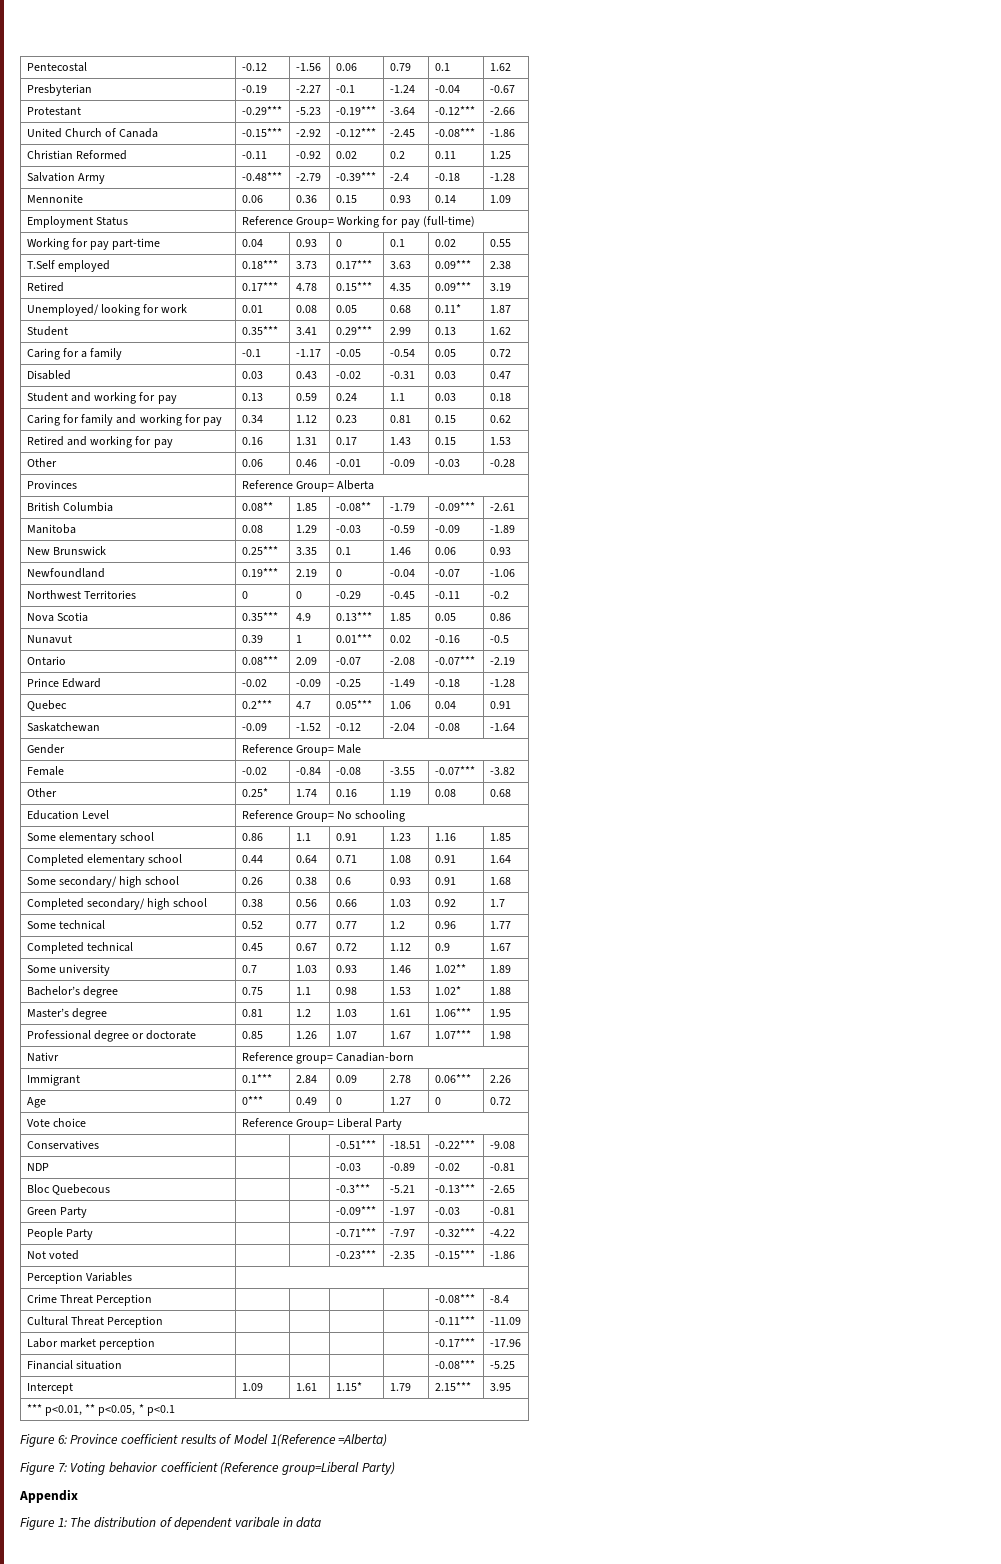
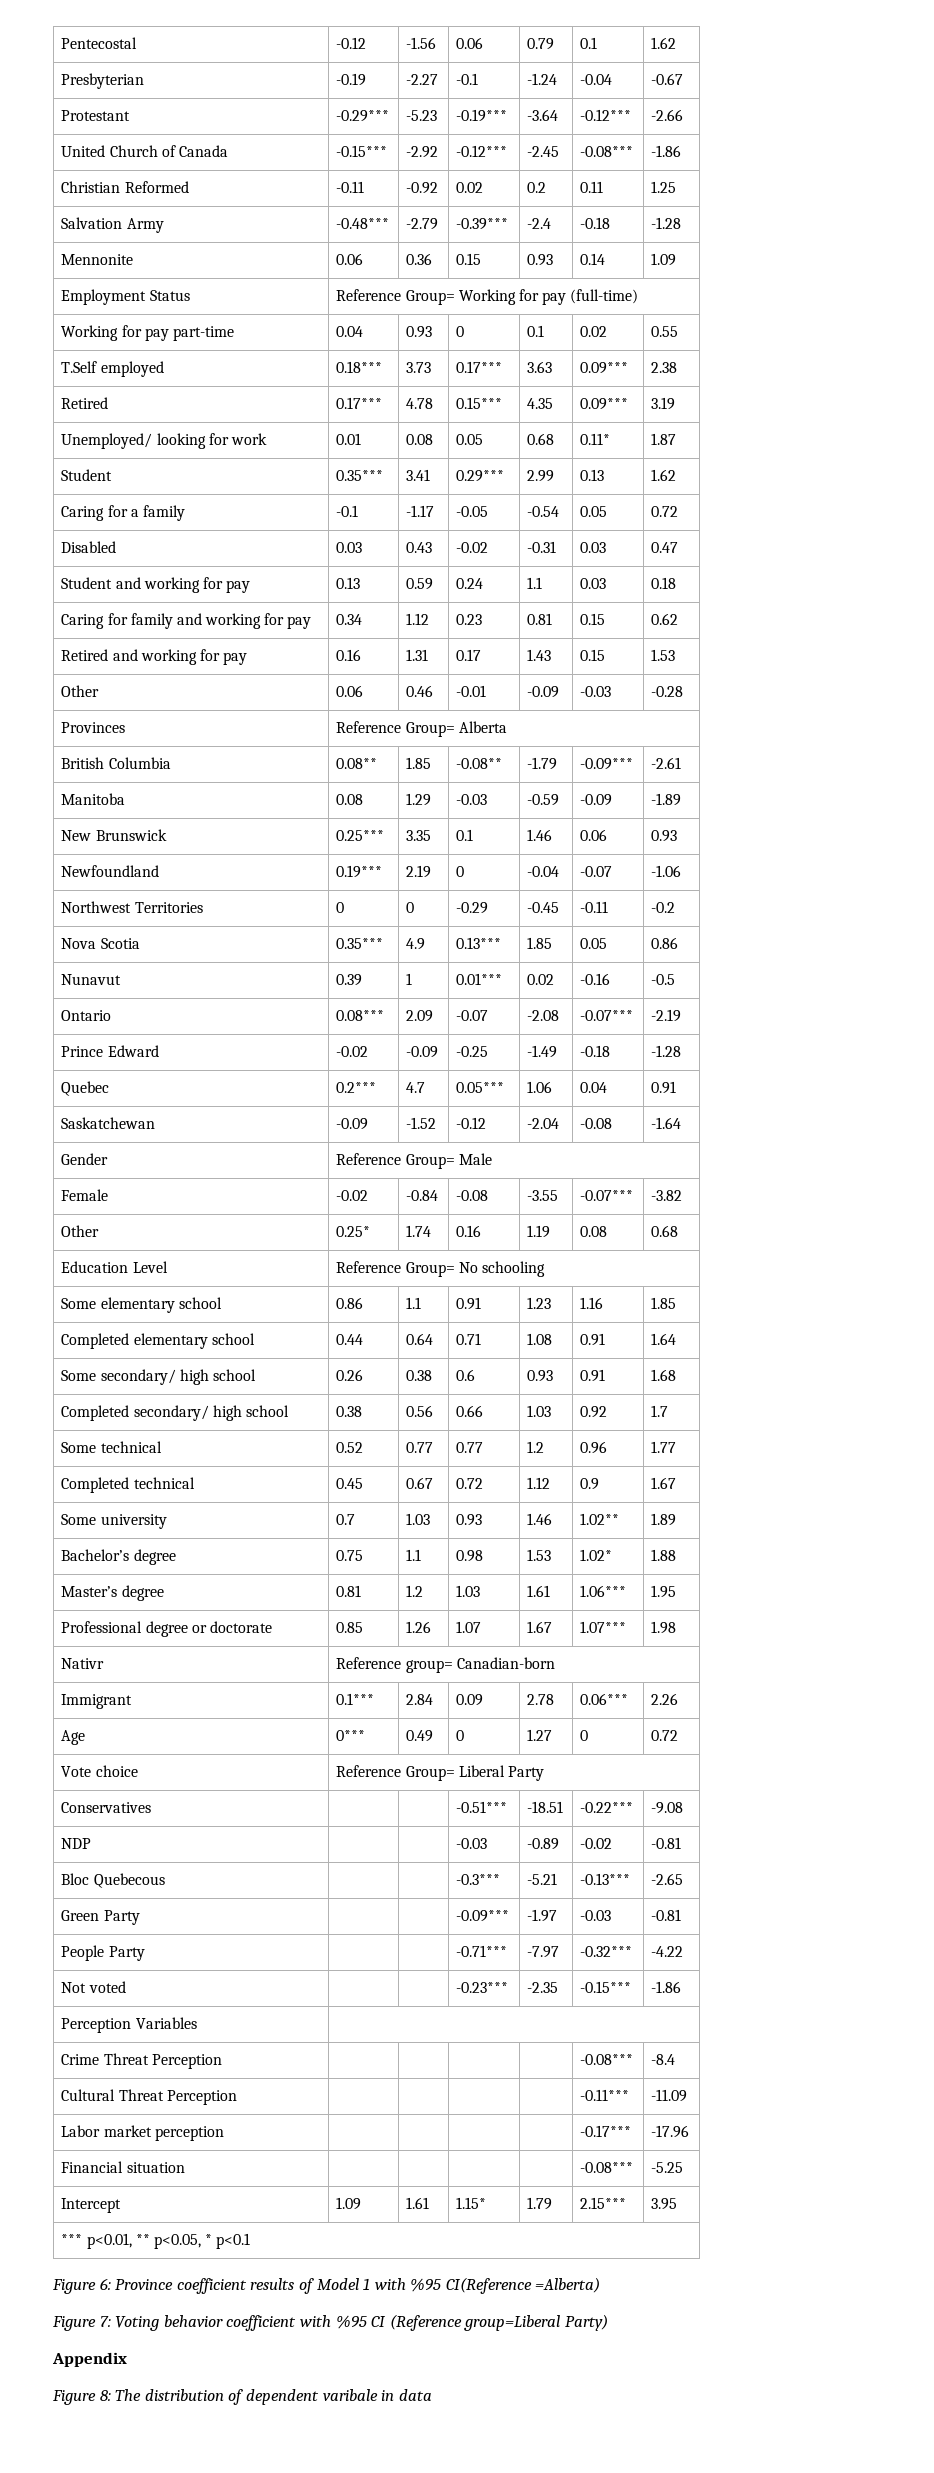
- Figure 6: Province coefficient results of Model 1(Reference =Alberta)
+ Figure 6: Province coefficient results of Model 1 with %95 CI(Reference =Alberta)
- Figure 7: Voting behavior coefficient (Reference group=Liberal Party)
+ Figure 7: Voting behavior coefficient with %95 CI (Reference group=Liberal Party)
- Figure 1: The distribution of dependent varibale in data
+ Figure 8: The distribution of dependent varibale in data

